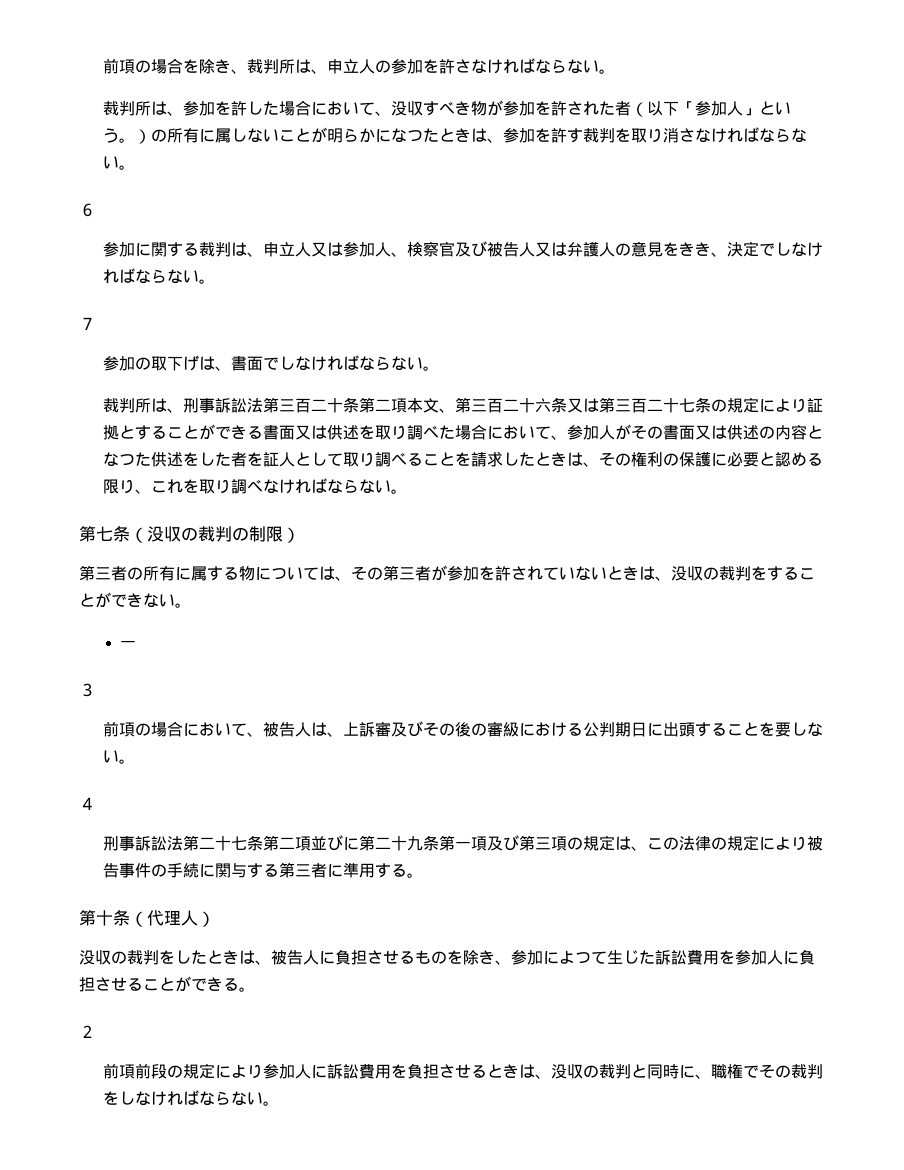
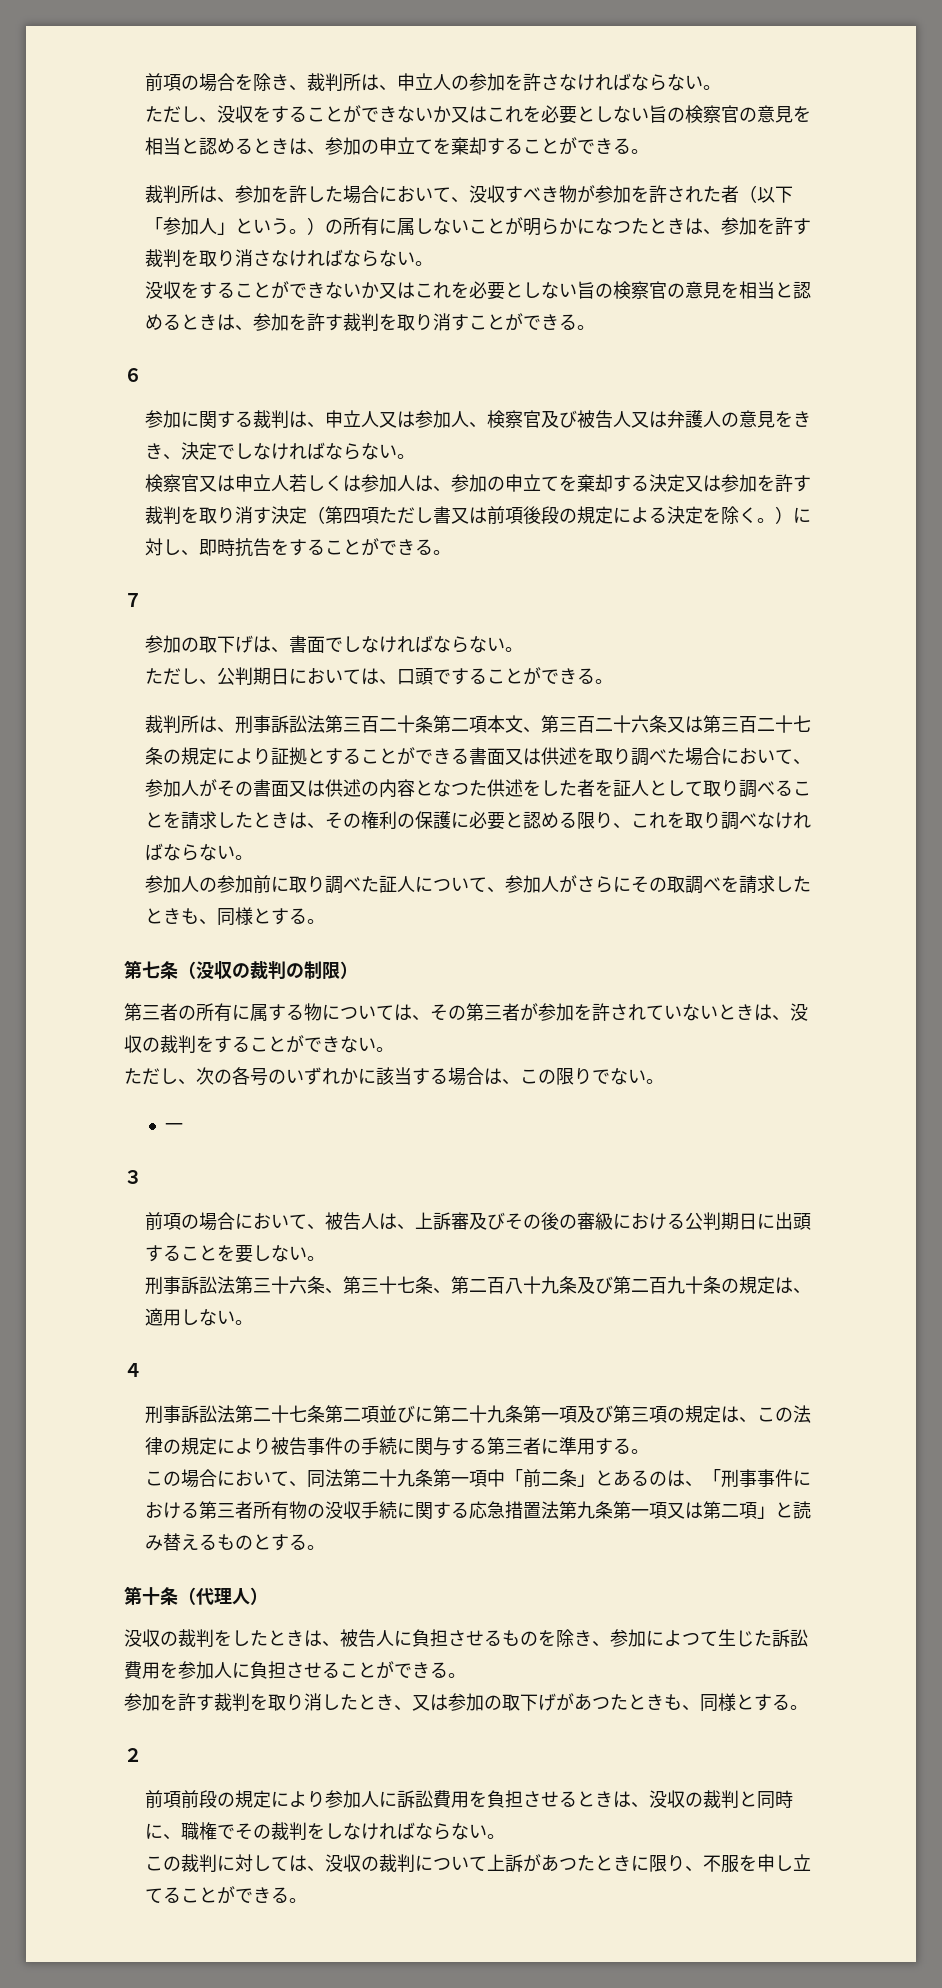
+ ただし、没収をすることができないか又はこれを必要としない旨の検察官の意見を相当と認めるときは、参加の申立てを棄却することができる。
+ 没収をすることができないか又はこれを必要としない旨の検察官の意見を相当と認めるときは、参加を許す裁判を取り消すことができる。
+ 検察官又は申立人若しくは参加人は、参加の申立てを棄却する決定又は参加を許す裁判を取り消す決定（第四項ただし書又は前項後段の規定による決定を除く。）に対し、即時抗告をすることができる。
+ ただし、公判期日においては、口頭ですることができる。
+ 参加人の参加前に取り調べた証人について、参加人がさらにその取調べを請求したときも、同様とする。
+ ただし、次の各号のいずれかに該当する場合は、この限りでない。
+ 刑事訴訟法第三十六条、第三十七条、第二百八十九条及び第二百九十条の規定は、適用しない。
+ この場合において、同法第二十九条第一項中「前二条」とあるのは、「刑事事件における第三者所有物の没収手続に関する応急措置法第九条第一項又は第二項」と読み替えるものとする。
+ 参加を許す裁判を取り消したとき、又は参加の取下げがあつたときも、同様とする。
+ この裁判に対しては、没収の裁判について上訴があつたときに限り、不服を申し立てることができる。

